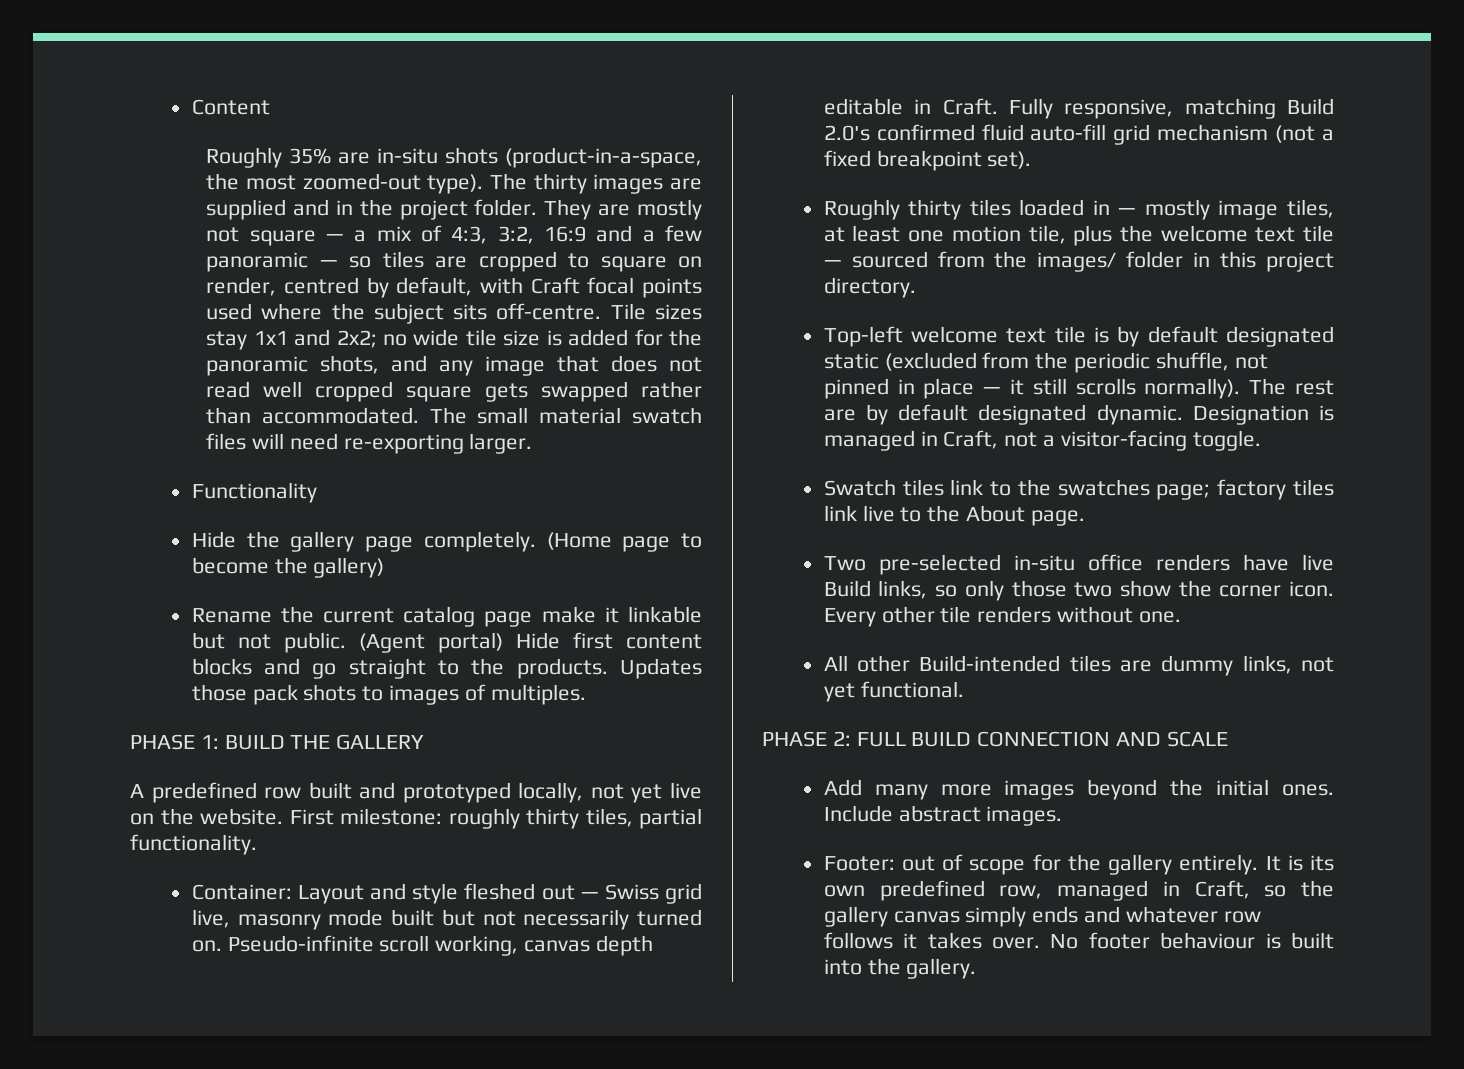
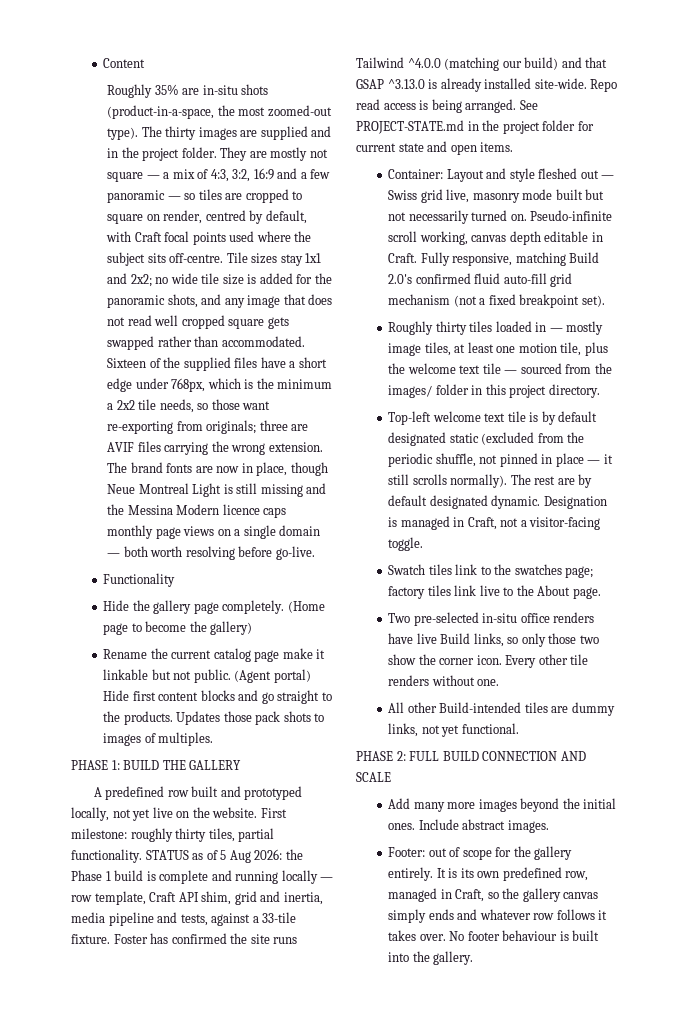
- The small material swatch files will need re-exporting larger.
+ Sixteen of the supplied files have a short edge under 768px, which is the minimum a 2x2 tile needs, so those want re-exporting from originals; three are AVIF files carrying the wrong extension. The brand fonts are now in place, though Neue Montreal Light is still missing and the Messina Modern licence caps monthly page views on a single domain — both worth resolving before go-live.
+ STATUS as of 5 Aug 2026: the Phase 1 build is complete and running locally — row template, Craft API shim, grid and inertia, media pipeline and tests, against a 33-tile fixture. Foster has confirmed the site runs Tailwind ^4.0.0 (matching our build) and that GSAP ^3.13.0 is already installed site-wide. Repo read access is being arranged. See PROJECT-STATE.md in the project folder for current state and open items.

